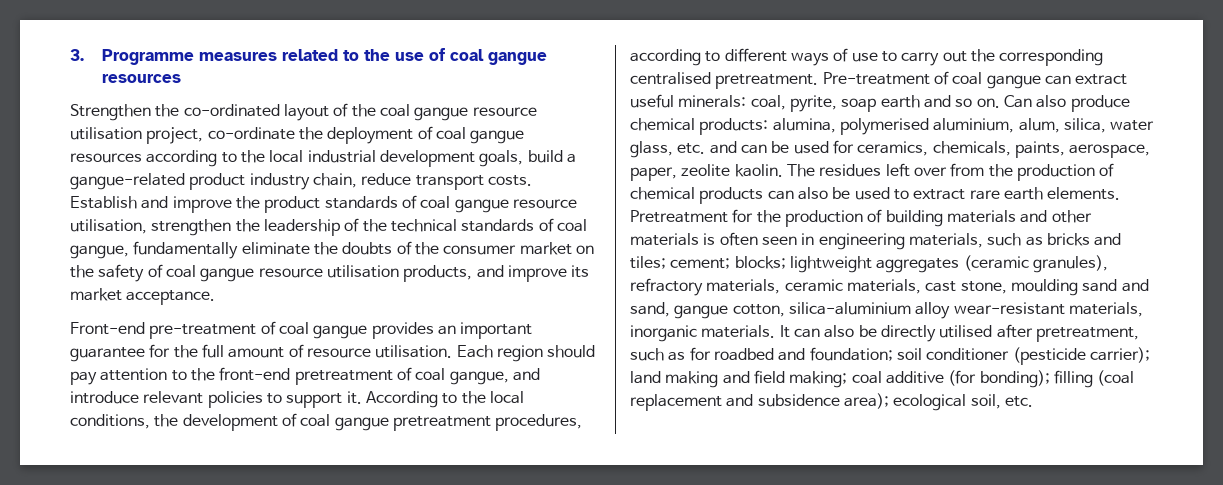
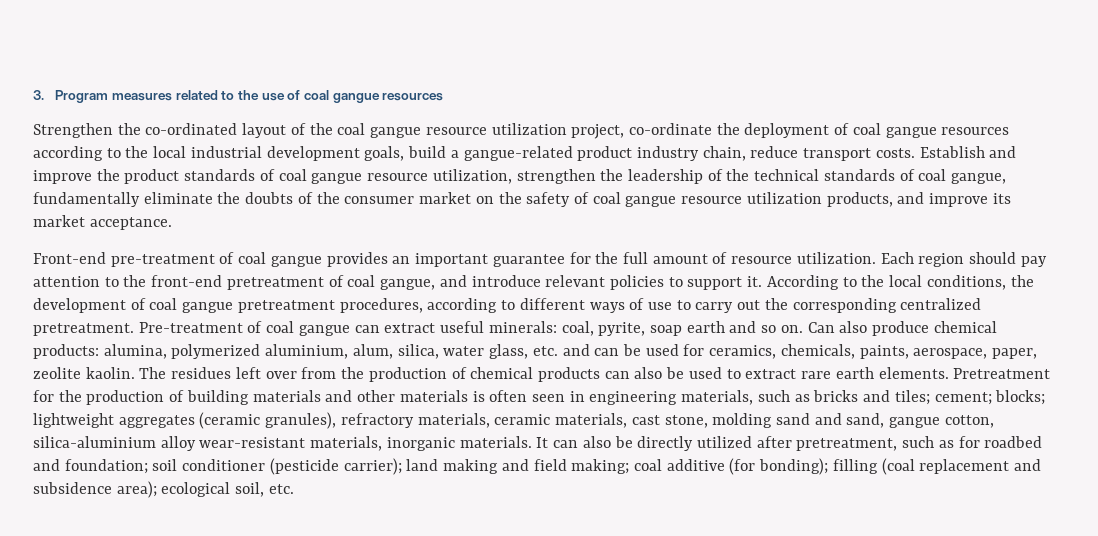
- 3. Programme measures related to the use of coal gangue resources
+ 3. Program measures related to the use of coal gangue resources
- Strengthen the co-ordinated layout of the coal gangue resource utilisation project, co-ordinate the deployment of coal gangue resources according to the local industrial development goals, build a gangue-related product industry chain, reduce transport costs.
+ Strengthen the co-ordinated layout of the coal gangue resource utilization project, co-ordinate the deployment of coal gangue resources according to the local industrial development goals, build a gangue-related product industry chain, reduce transport costs.
- Establish and improve the product standards of coal gangue resource utilisation, strengthen the leadership of the technical standards of coal gangue, fundamentally eliminate the doubts of the consumer market on the safety of coal gangue resource utilisation products, and improve its market acceptance.
+ Establish and improve the product standards of coal gangue resource utilization, strengthen the leadership of the technical standards of coal gangue, fundamentally eliminate the doubts of the consumer market on the safety of coal gangue resource utilization products, and improve its market acceptance.
- Front-end pre-treatment of coal gangue provides an important guarantee for the full amount of resource utilisation.
+ Front-end pre-treatment of coal gangue provides an important guarantee for the full amount of resource utilization.
- According to the local conditions, the development of coal gangue pretreatment procedures, according to different ways of use to carry out the corresponding centralised pretreatment.
+ According to the local conditions, the development of coal gangue pretreatment procedures, according to different ways of use to carry out the corresponding centralized pretreatment.
- Can also produce chemical products: alumina, polymerised aluminium, alum, silica, water glass, etc. and can be used for ceramics, chemicals, paints, aerospace, paper, zeolite kaolin.
+ Can also produce chemical products: alumina, polymerized aluminium, alum, silica, water glass, etc. and can be used for ceramics, chemicals, paints, aerospace, paper, zeolite kaolin.
- Pretreatment for the production of building materials and other materials is often seen in engineering materials, such as bricks and tiles; cement; blocks; lightweight aggregates (ceramic granules), refractory materials, ceramic materials, cast stone, moulding sand and sand, gangue cotton, silica-aluminium alloy wear-resistant materials, inorganic materials.
+ Pretreatment for the production of building materials and other materials is often seen in engineering materials, such as bricks and tiles; cement; blocks; lightweight aggregates (ceramic granules), refractory materials, ceramic materials, cast stone, molding sand and sand, gangue cotton, silica-aluminium alloy wear-resistant materials, inorganic materials.
- It can also be directly utilised after pretreatment, such as for roadbed and foundation; soil conditioner (pesticide carrier); land making and field making; coal additive (for bonding); filling (coal replacement and subsidence area); ecological soil, etc.
+ It can also be directly utilized after pretreatment, such as for roadbed and foundation; soil conditioner (pesticide carrier); land making and field making; coal additive (for bonding); filling (coal replacement and subsidence area); ecological soil, etc.

